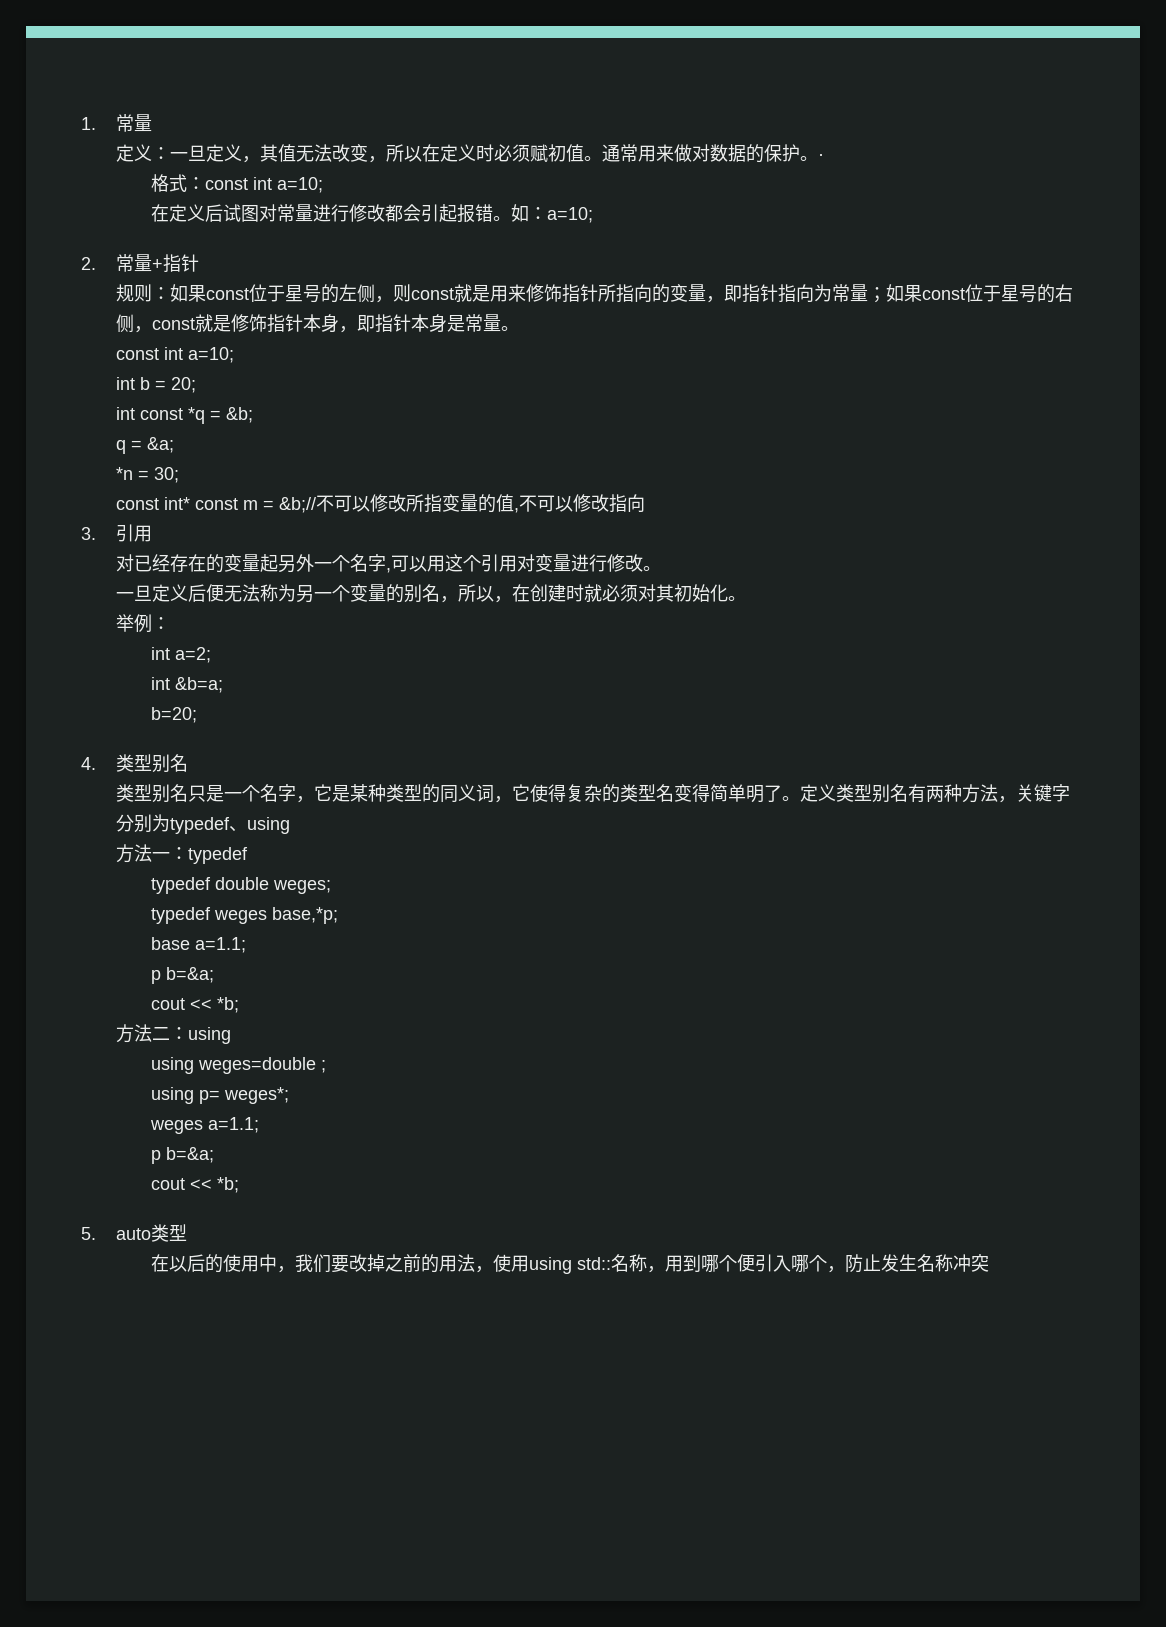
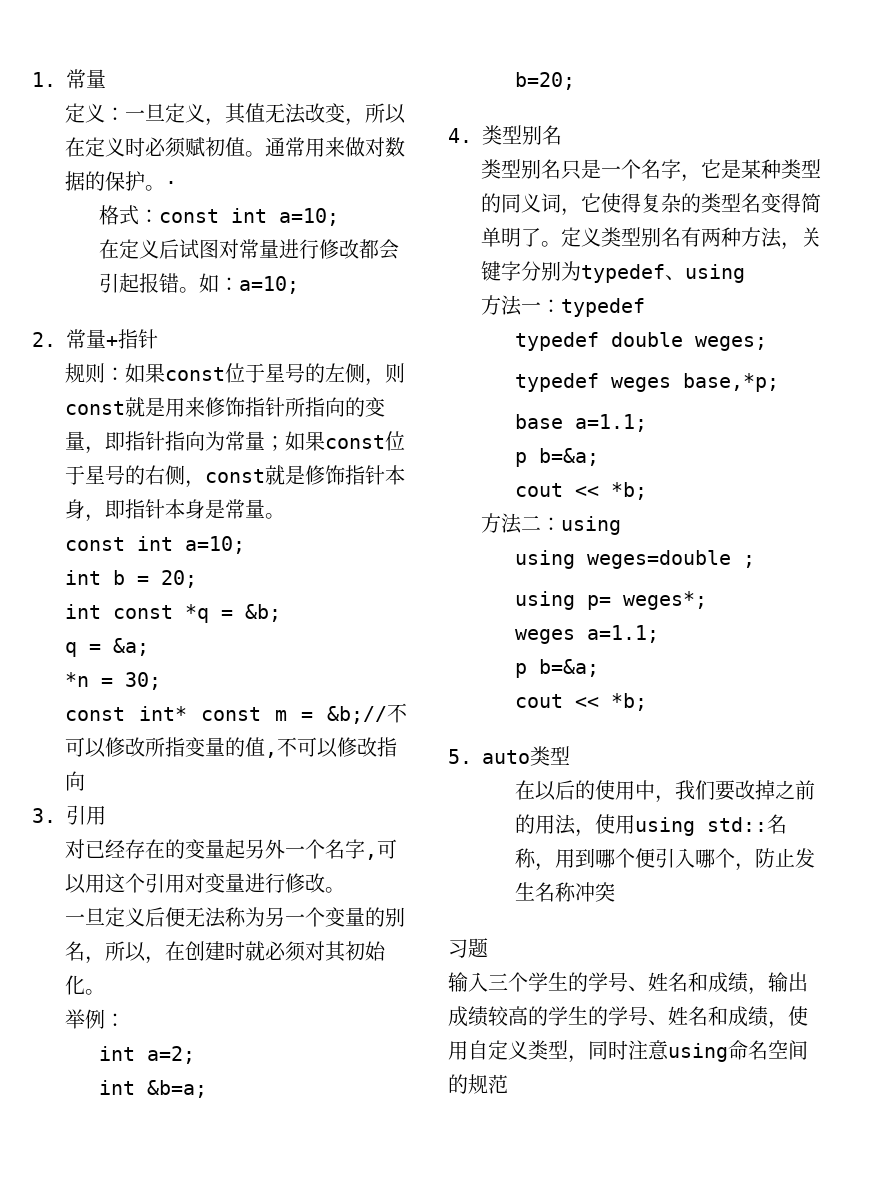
+ 习题
+ 输入三个学生的学号、姓名和成绩，输出成绩较高的学生的学号、姓名和成绩，使用自定义类型，同时注意using命名空间的规范

